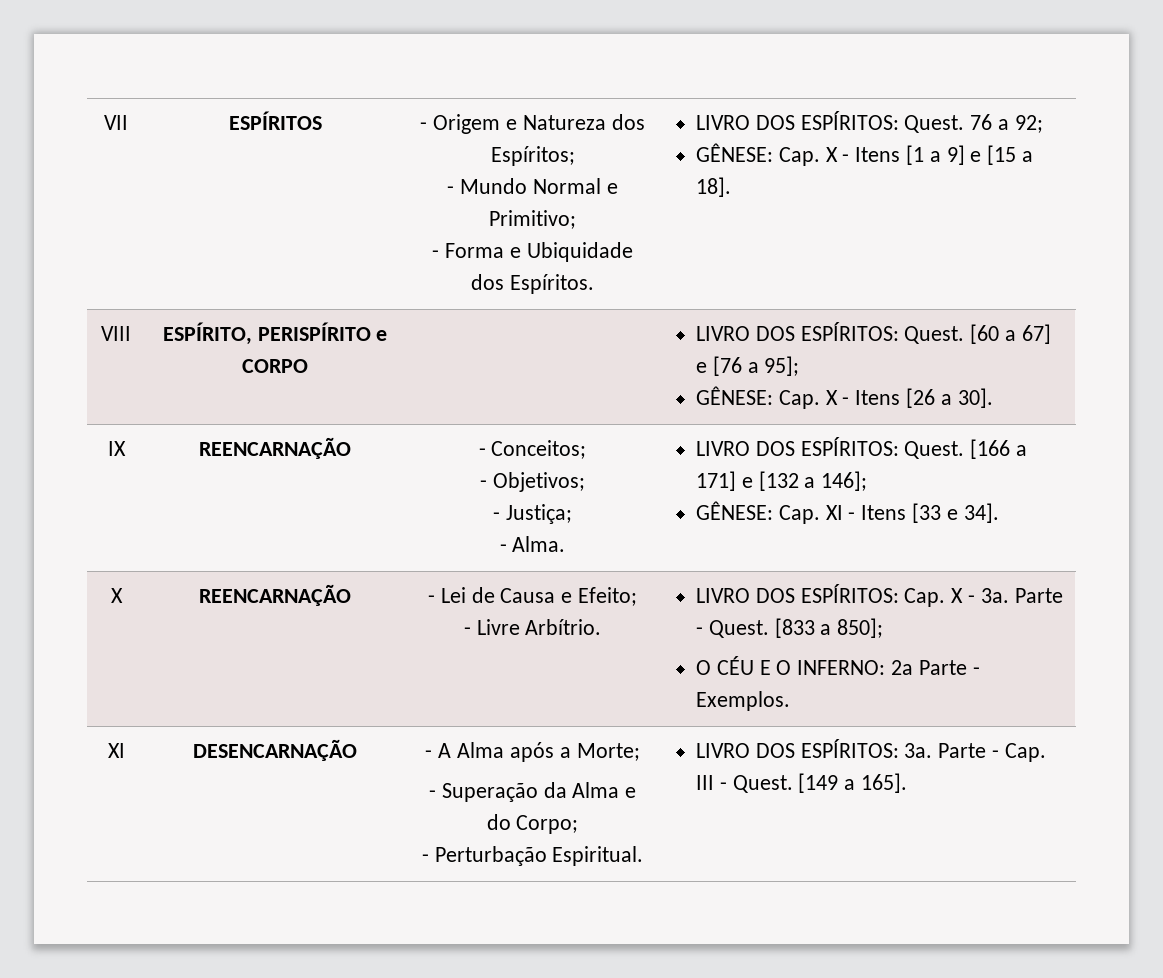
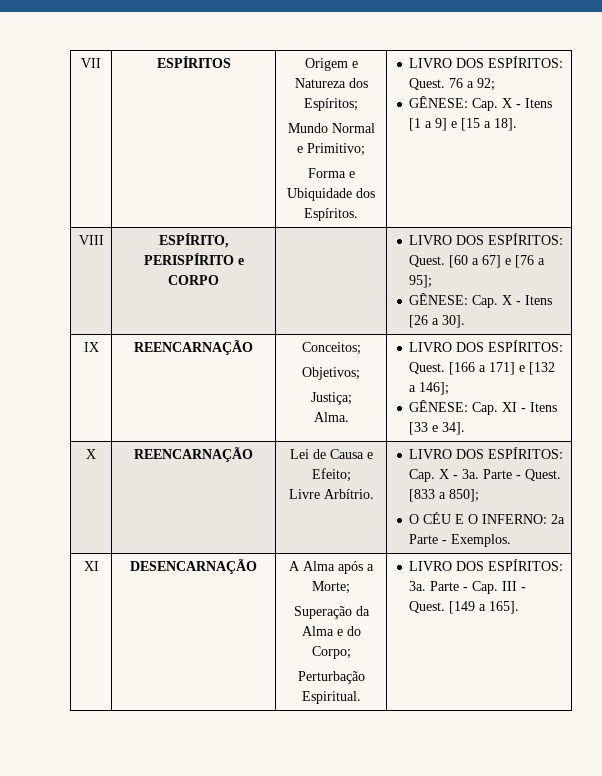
- VII | ESPÍRITOS | - Origem e Natureza dos Espíritos;
- - Mundo Normal e Primitivo;
- - Forma e Ubiquidade dos Espíritos. | LIVRO DOS ESPÍRITOS: Quest. 76 a 92;
+ VII | ESPÍRITOS | Origem e Natureza dos Espíritos;
+ Mundo Normal e Primitivo;
+ Forma e Ubiquidade dos Espíritos. | LIVRO DOS ESPÍRITOS: Quest. 76 a 92;
- IX | REENCARNAÇÃO | - Conceitos;
- - Objetivos;
- - Justiça;
- - Alma. | LIVRO DOS ESPÍRITOS: Quest. [166 a 171] e [132 a 146];
+ IX | REENCARNAÇÃO | Conceitos;
+ Objetivos;
+ Justiça;
+ Alma. | LIVRO DOS ESPÍRITOS: Quest. [166 a 171] e [132 a 146];
- X | REENCARNAÇÃO | - Lei de Causa e Efeito;
- - Livre Arbítrio. | LIVRO DOS ESPÍRITOS: Cap. X - 3a. Parte - Quest. [833 a 850];
+ X | REENCARNAÇÃO | Lei de Causa e Efeito;
+ Livre Arbítrio. | LIVRO DOS ESPÍRITOS: Cap. X - 3a. Parte - Quest. [833 a 850];
- XI | DESENCARNAÇÃO | - A Alma após a Morte;
- - Superação da Alma e do Corpo;
- - Perturbação Espiritual. | LIVRO DOS ESPÍRITOS: 3a. Parte - Cap. III - Quest. [149 a 165].
+ XI | DESENCARNAÇÃO | A Alma após a Morte;
+ Superação da Alma e do Corpo;
+ Perturbação Espiritual. | LIVRO DOS ESPÍRITOS: 3a. Parte - Cap. III - Quest. [149 a 165].

